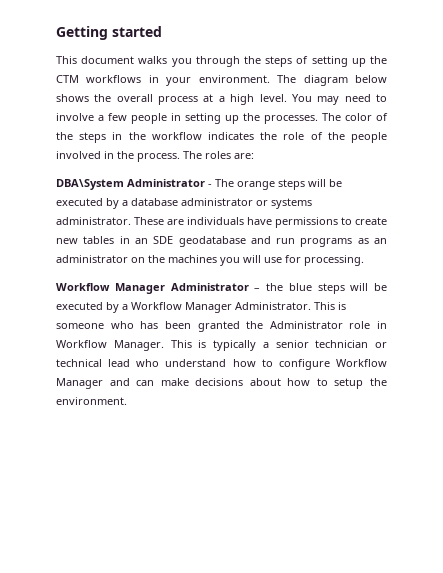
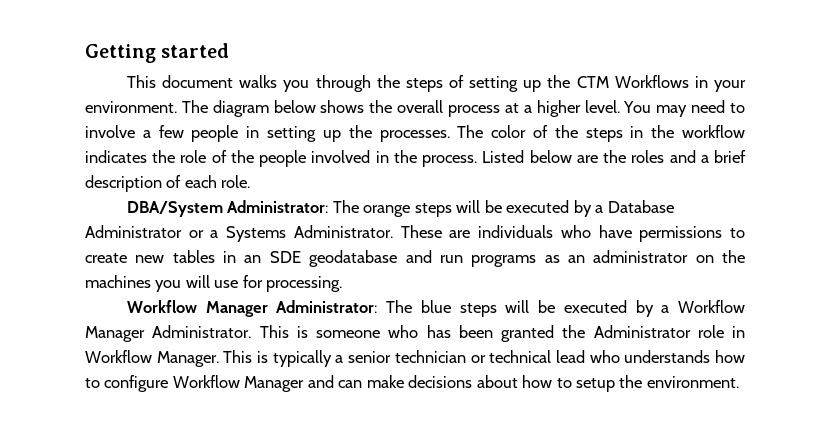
- This document walks you through the steps of setting up the CTM workflows in your environment.
+ This document walks you through the steps of setting up the CTM Workflows in your environment.
- The diagram below shows the overall process at a high level.
+ The diagram below shows the overall process at a higher level.
- The roles are:
- DBA\System Administrator - The orange steps will be executed by a database administrator or systems administrator.
+ Listed below are the roles and a brief description of each role.
+ DBA/System Administrator: The orange steps will be executed by a Database Administrator or a Systems Administrator.
- These are individuals have permissions to create new tables in an SDE geodatabase and run programs as an administrator on the machines you will use for processing.
+ These are individuals who have permissions to create new tables in an SDE geodatabase and run programs as an administrator on the machines you will use for processing.
- Workflow Manager Administrator – the blue steps will be executed by a Workflow Manager Administrator.
+ Workflow Manager Administrator: The blue steps will be executed by a Workflow Manager Administrator.
- This is typically a senior technician or technical lead who understand how to configure Workflow Manager and can make decisions about how to setup the environment.
+ This is typically a senior technician or technical lead who understands how to configure Workflow Manager and can make decisions about how to setup the environment.

